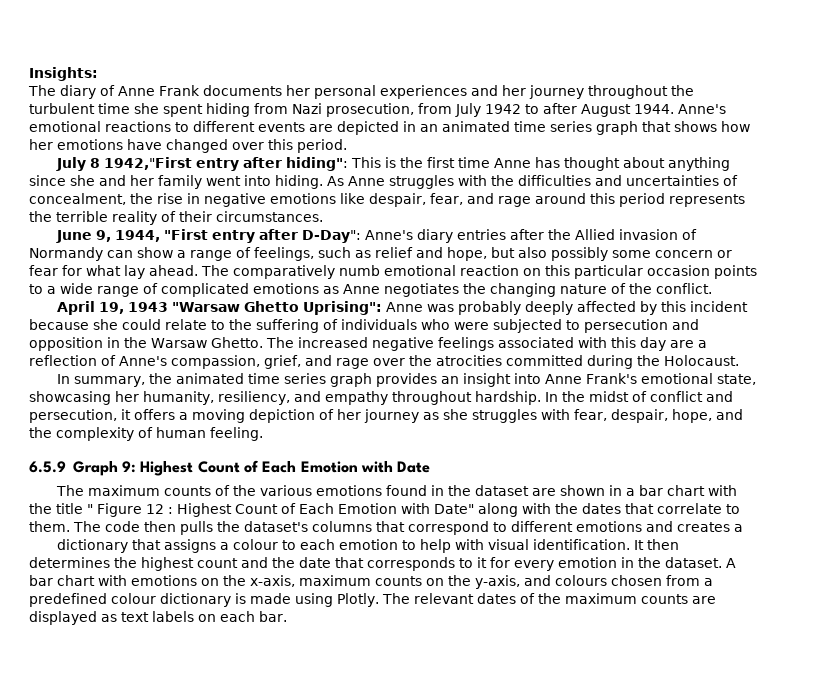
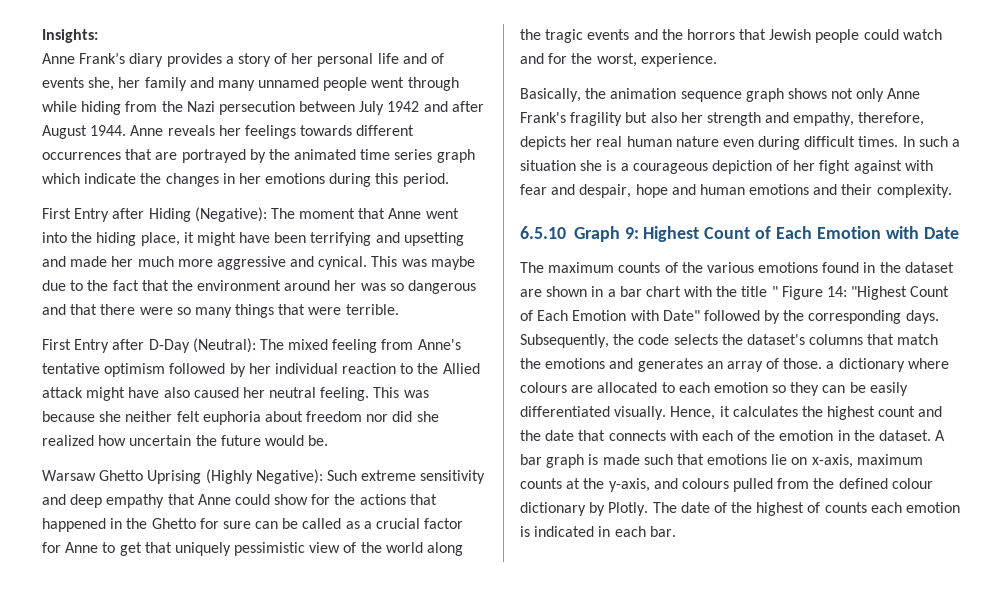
- The diary of Anne Frank documents her personal experiences and her journey throughout the turbulent time she spent hiding from Nazi prosecution, from July 1942 to after August 1944.
+ Anne Frank’s diary provides a story of her personal life and of events she, her family and many unnamed people went through while hiding from the Nazi persecution between July 1942 and after August 1944.
- Anne's emotional reactions to different events are depicted in an animated time series graph that shows how her emotions have changed over this period.
- July 8 1942,"First entry after hiding": This is the first time Anne has thought about anything since she and her family went into hiding. As Anne struggles with the difficulties and uncertainties of concealment, the rise in negative emotions like despair, fear, and rage around this period represents the terrible reality of their circumstances.
- June 9, 1944, "First entry after D-Day": Anne's diary entries after the Allied invasion of Normandy can show a range of feelings, such as relief and hope, but also possibly some concern or fear for what lay ahead. The comparatively numb emotional reaction on this particular occasion points to a wide range of complicated emotions as Anne negotiates the changing nature of the conflict.
- April 19, 1943 "Warsaw Ghetto Uprising": Anne was probably deeply affected by this incident because she could relate to the suffering of individuals who were subjected to persecution and opposition in the Warsaw Ghetto. The increased negative feelings associated with this day are a reflection of Anne's compassion, grief, and rage over the atrocities committed during the Holocaust.
- In summary, the animated time series graph provides an insight into Anne Frank's emotional state, showcasing her humanity, resiliency, and empathy throughout hardship. In the midst of conflict and persecution, it offers a moving depiction of her journey as she struggles with fear, despair, hope, and the complexity of human feeling.
- 6.5.9 Graph 9: Highest Count of Each Emotion with Date
+ Anne reveals her feelings towards different occurrences that are portrayed by the animated time series graph which indicate the changes in her emotions during this period.
+ First Entry after Hiding (Negative): The moment that Anne went into the hiding place, it might have been terrifying and upsetting and made her much more aggressive and cynical. This was maybe due to the fact that the environment around her was so dangerous and that there were so many things that were terrible.
+ First Entry after D-Day (Neutral): The mixed feeling from Anne's tentative optimism followed by her individual reaction to the Allied attack might have also caused her neutral feeling. This was because she neither felt euphoria about freedom nor did she realized how uncertain the future would be.
+ Warsaw Ghetto Uprising (Highly Negative): Such extreme sensitivity and deep empathy that Anne could show for the actions that happened in the Ghetto for sure can be called as a crucial factor for Anne to get that uniquely pessimistic view of the world along the tragic events and the horrors that Jewish people could watch and for the worst, experience.
+ Basically, the animation sequence graph shows not only Anne Frank's fragility but also her strength and empathy, therefore, depicts her real human nature even during difficult times. In such a situation she is a courageous depiction of her fight against with fear and despair, hope and human emotions and their complexity.
+ 6.5.10 Graph 9: Highest Count of Each Emotion with Date
- The maximum counts of the various emotions found in the dataset are shown in a bar chart with the title " Figure 12 : Highest Count of Each Emotion with Date" along with the dates that correlate to them. The code then pulls the dataset's columns that correspond to different emotions and creates a
- dictionary that assigns a colour to each emotion to help with visual identification. It then determines the highest count and the date that corresponds to it for every emotion in the dataset.
+ The maximum counts of the various emotions found in the dataset are shown in a bar chart with the title " Figure 14: "Highest Count of Each Emotion with Date" followed by the corresponding days. Subsequently, the code selects the dataset's columns that match the emotions and generates an array of those. a dictionary where colours are allocated to each emotion so they can be easily differentiated visually. Hence, it calculates the highest count and the date that connects with each of the emotion in the dataset.
- A bar chart with emotions on the x-axis, maximum counts on the y-axis, and colours chosen from a predefined colour dictionary is made using Plotly. The relevant dates of the maximum counts are displayed as text labels on each bar.
+ A bar graph is made such that emotions lie on x-axis, maximum counts at the y-axis, and colours pulled from the defined colour dictionary by Plotly. The date of the highest of counts each emotion is indicated in each bar.

